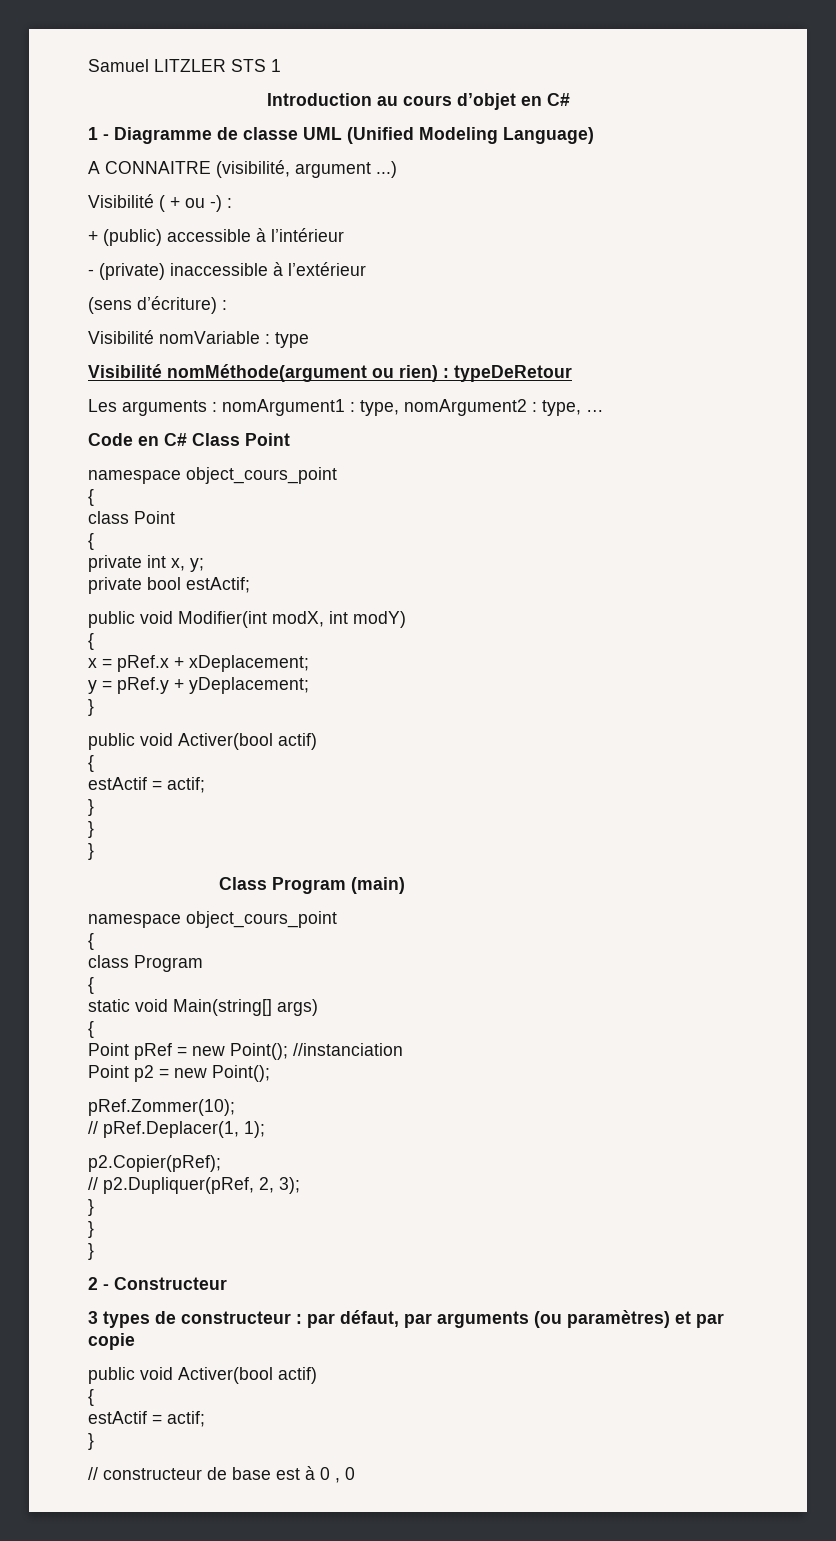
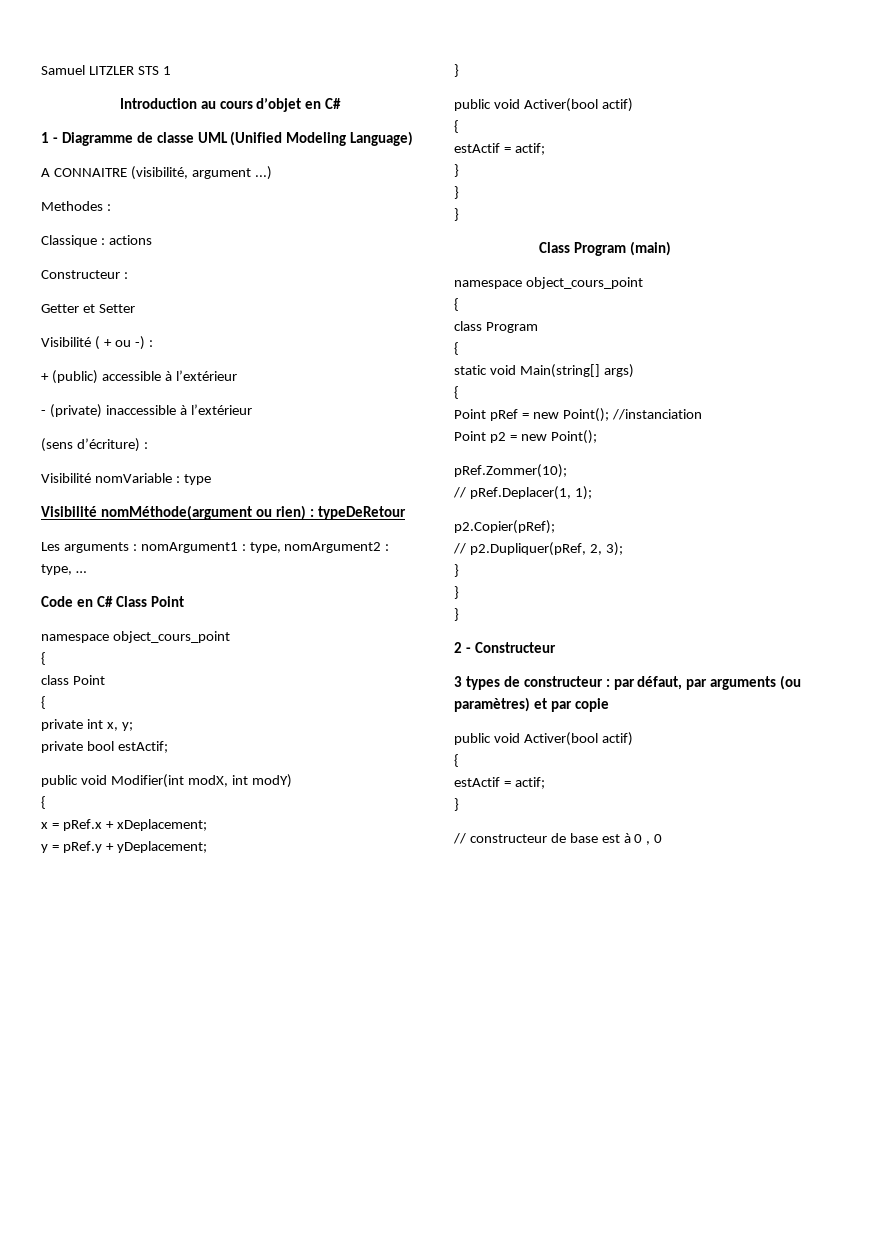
+ Methodes :
+ Classique : actions
+ Constructeur :
+ Getter et Setter
- + (public) accessible à l’intérieur
+ + (public) accessible à l’extérieur

